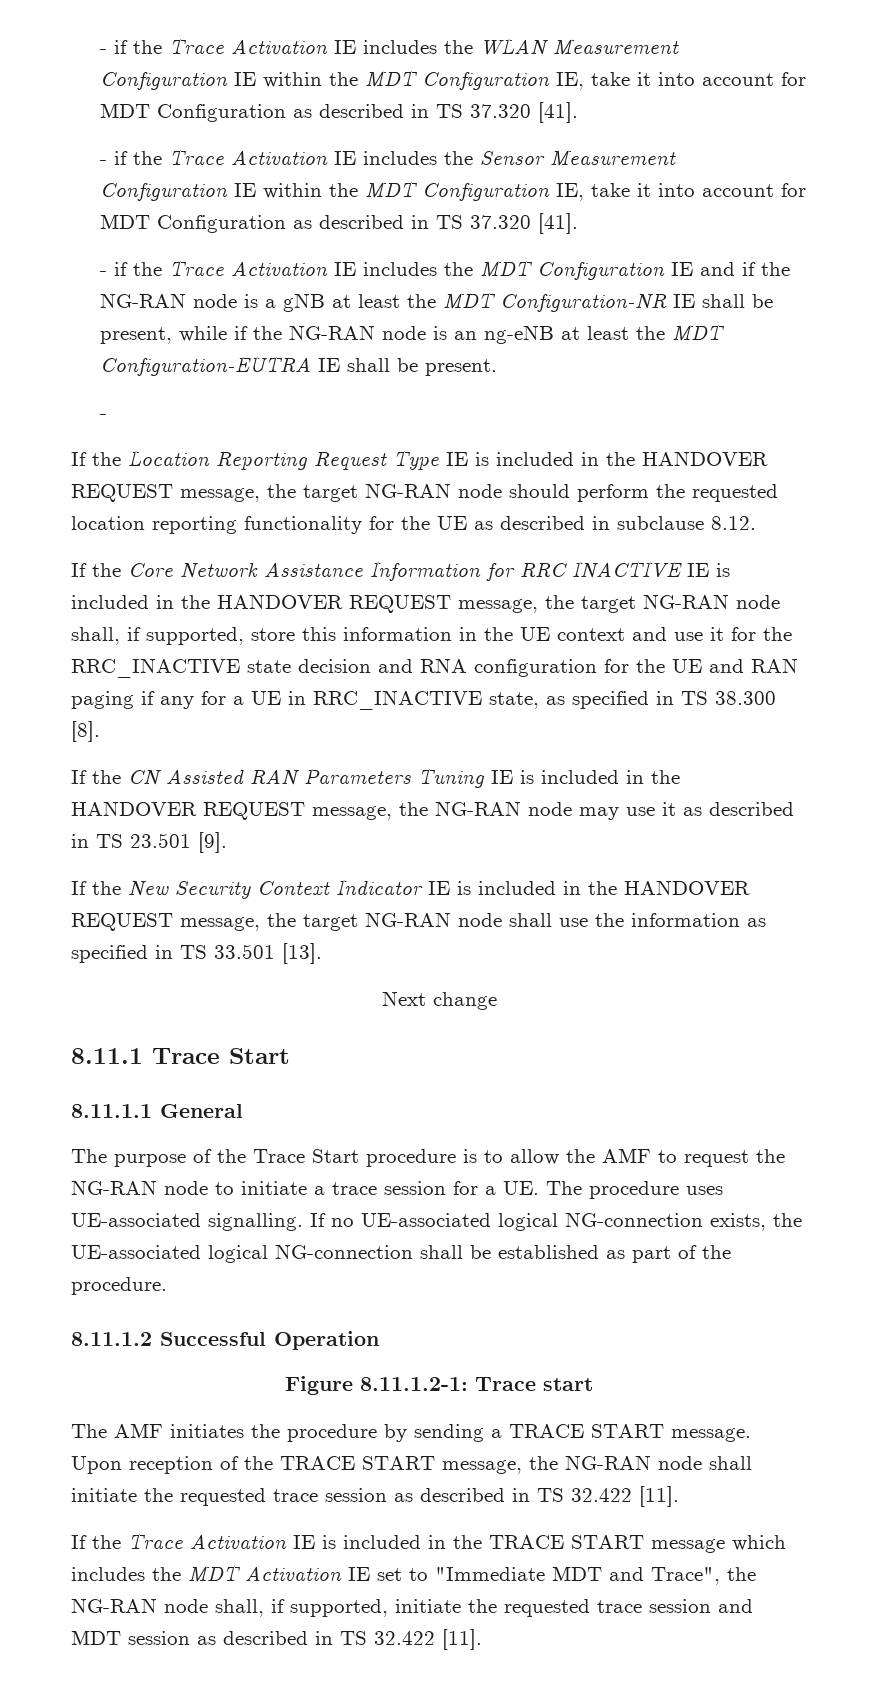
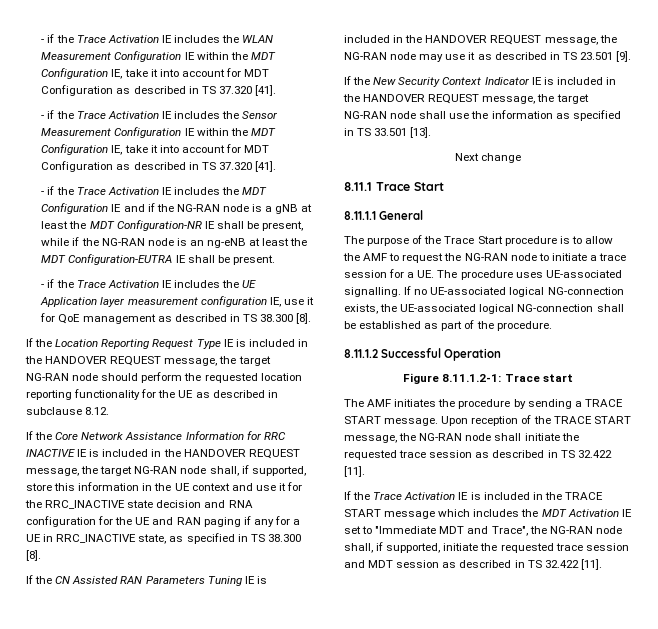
  - if the Trace Activation IE includes the MDT Configuration IE and if the NG-RAN node is a gNB at least the MDT Configuration-NR IE shall be present, while if the NG-RAN node is an ng-eNB at least the MDT Configuration-EUTRA IE shall be present.
- -
+ - if the Trace Activation IE includes the UE Application layer measurement configuration IE, use it for QoE management as described in TS 38.300 [8].

